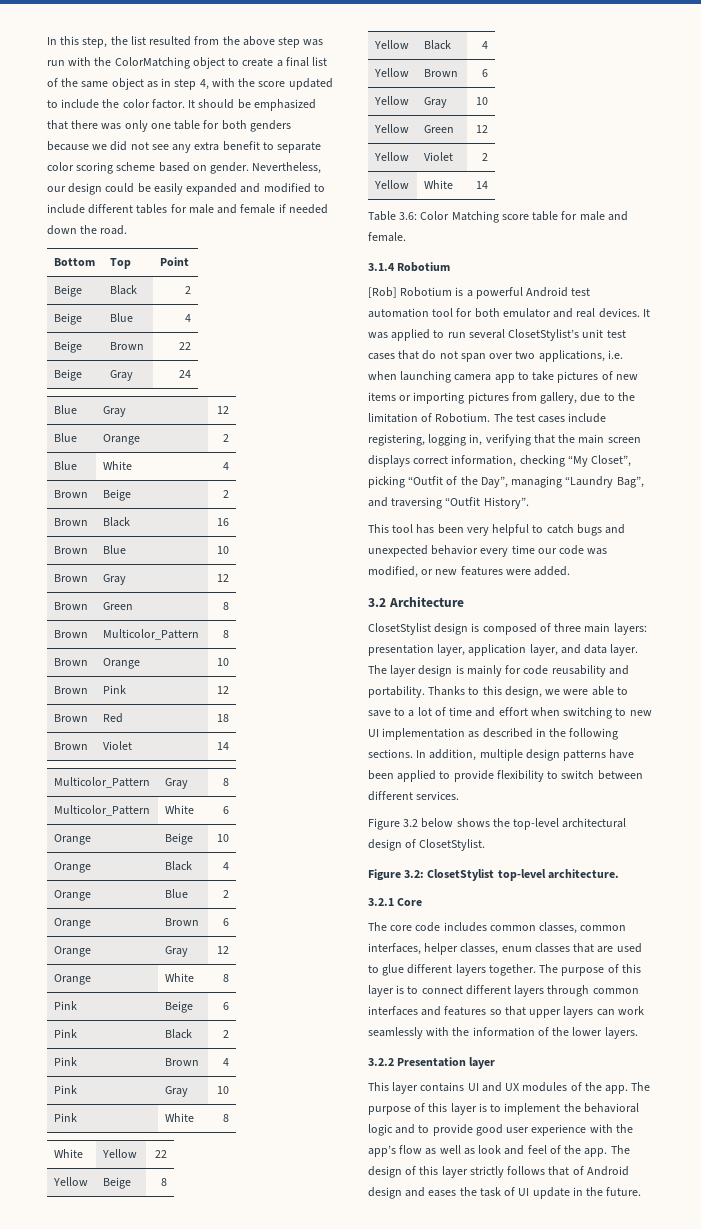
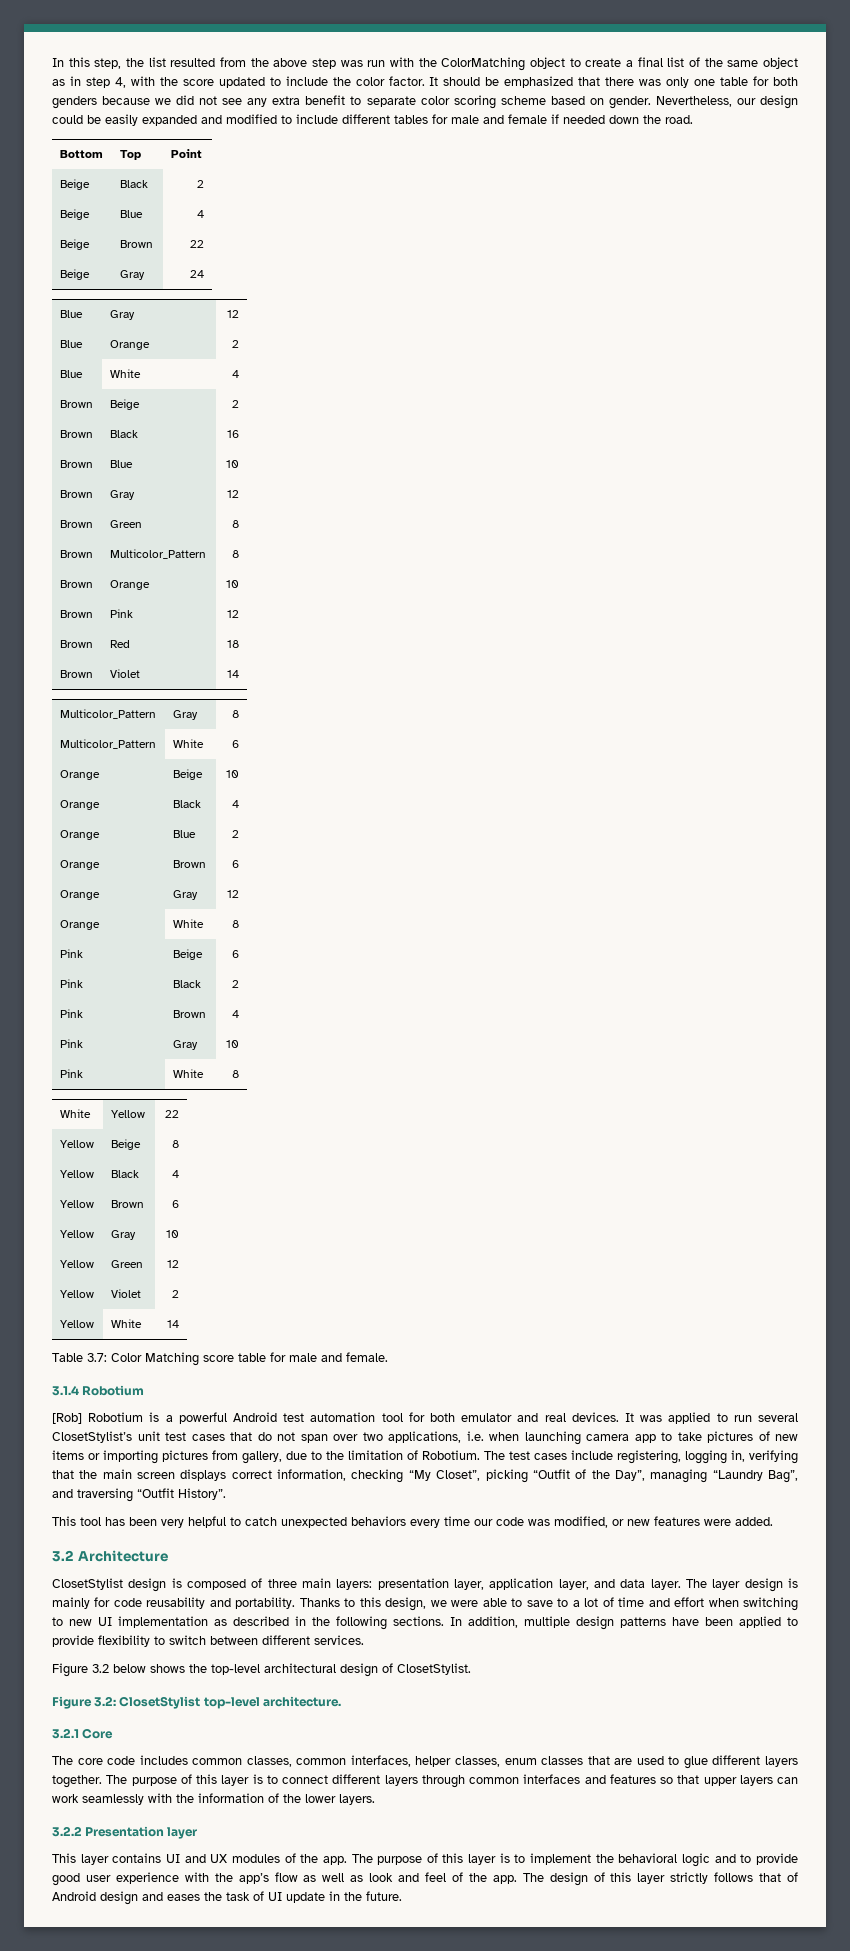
- Table 3.6: Color Matching score table for male and female.
+ Table 3.7: Color Matching score table for male and female.
- This tool has been very helpful to catch bugs and unexpected behavior every time our code was modified, or new features were added.
+ This tool has been very helpful to catch unexpected behaviors every time our code was modified, or new features were added.

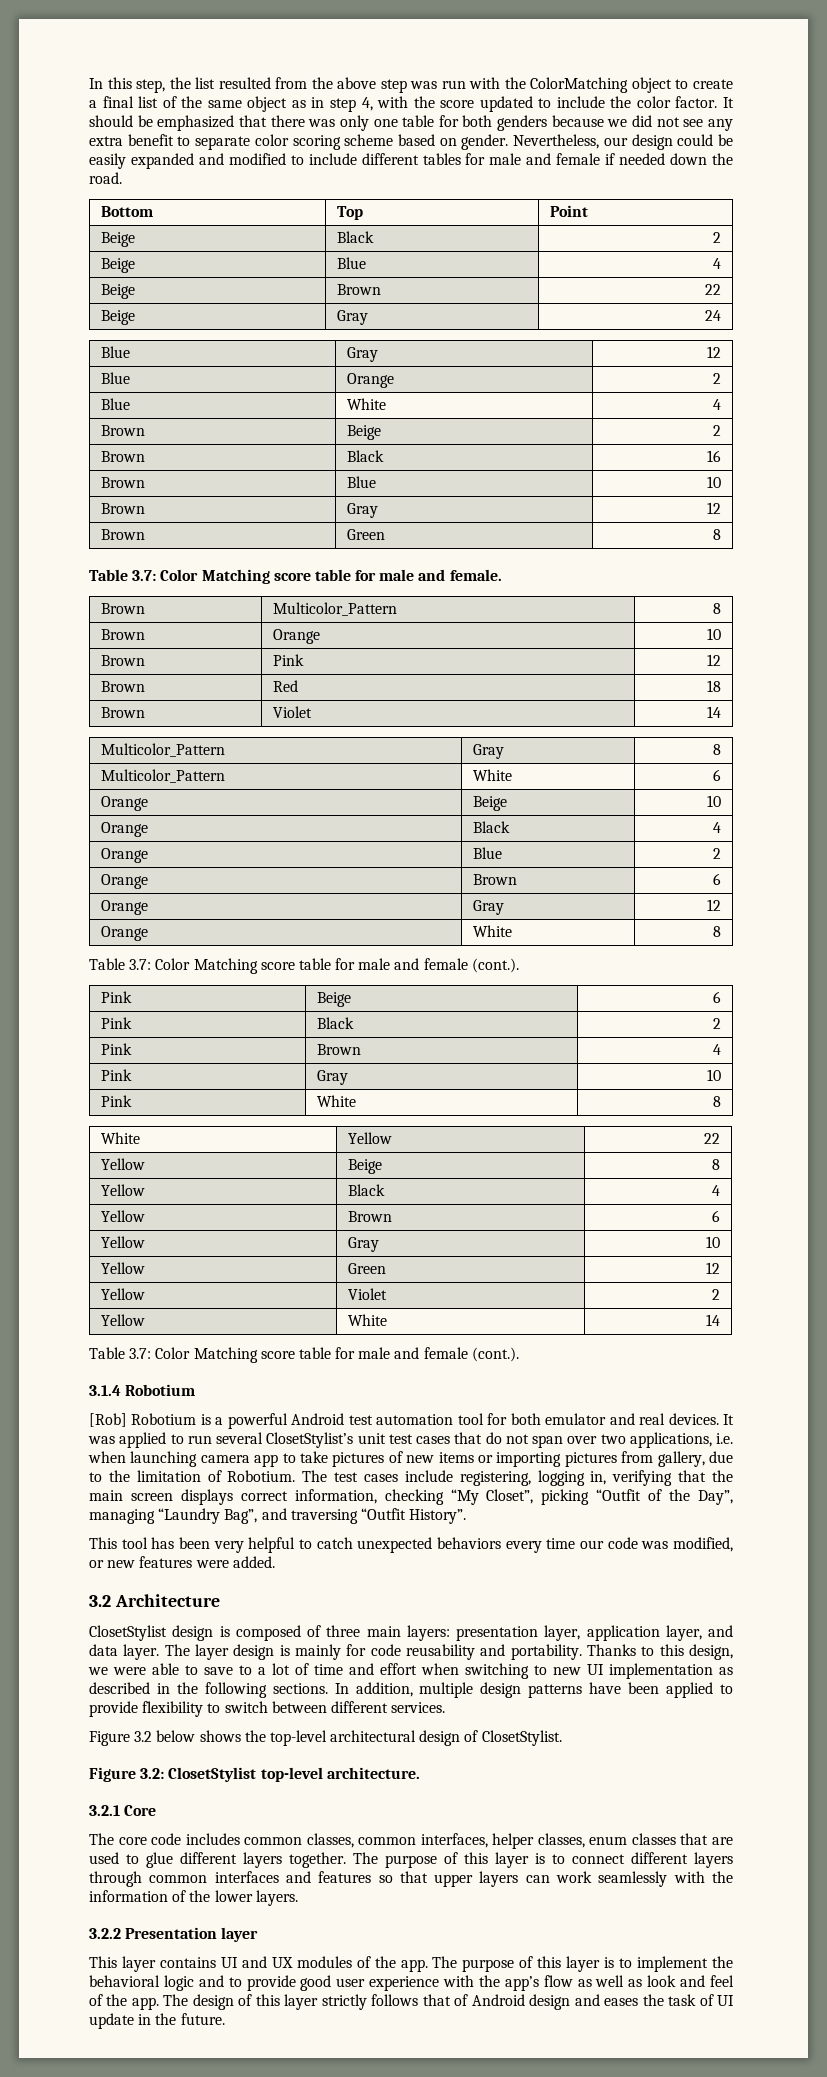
+ Table 3.7: Color Matching score table for male and female.
  Orange | White | 8
+ Table 3.7: Color Matching score table for male and female (cont.).
  Yellow | White | 14
- Table 3.7: Color Matching score table for male and female.
+ Table 3.7: Color Matching score table for male and female (cont.).

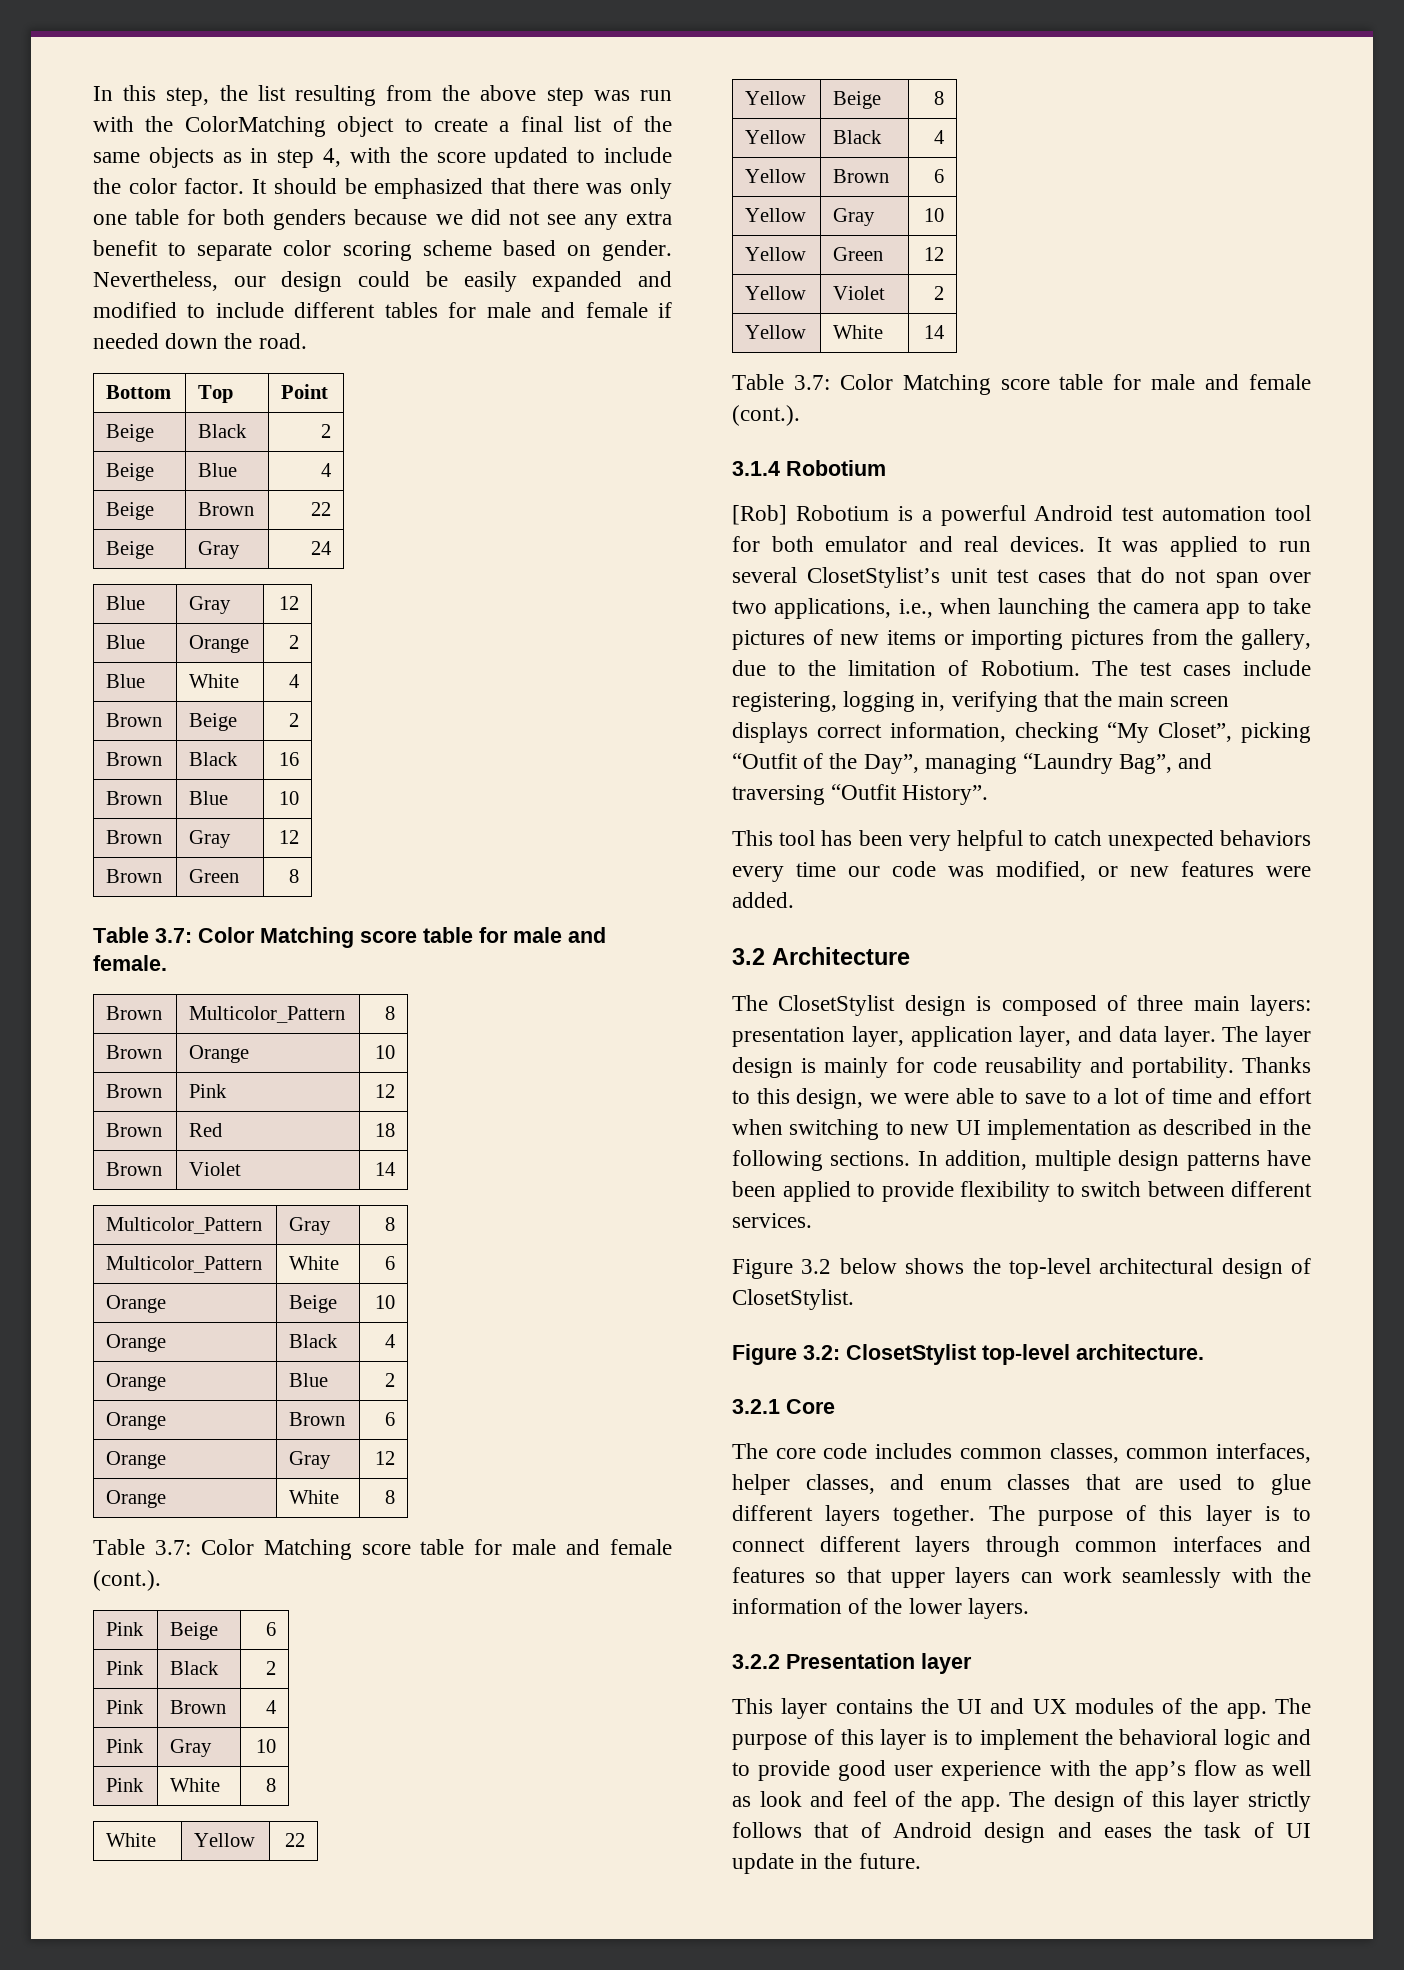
- In this step, the list resulted from the above step was run with the ColorMatching object to create a final list of the same object as in step 4, with the score updated to include the color factor.
+ In this step, the list resulting from the above step was run with the ColorMatching object to create a final list of the same objects as in step 4, with the score updated to include the color factor.
- It was applied to run several ClosetStylist’s unit test cases that do not span over two applications, i.e. when launching camera app to take pictures of new items or importing pictures from gallery, due to the limitation of Robotium.
+ It was applied to run several ClosetStylist’s unit test cases that do not span over two applications, i.e., when launching the camera app to take pictures of new items or importing pictures from the gallery, due to the limitation of Robotium.
- ClosetStylist design is composed of three main layers: presentation layer, application layer, and data layer.
+ The ClosetStylist design is composed of three main layers: presentation layer, application layer, and data layer.
- The core code includes common classes, common interfaces, helper classes, enum classes that are used to glue different layers together.
+ The core code includes common classes, common interfaces, helper classes, and enum classes that are used to glue different layers together.
- This layer contains UI and UX modules of the app.
+ This layer contains the UI and UX modules of the app.

